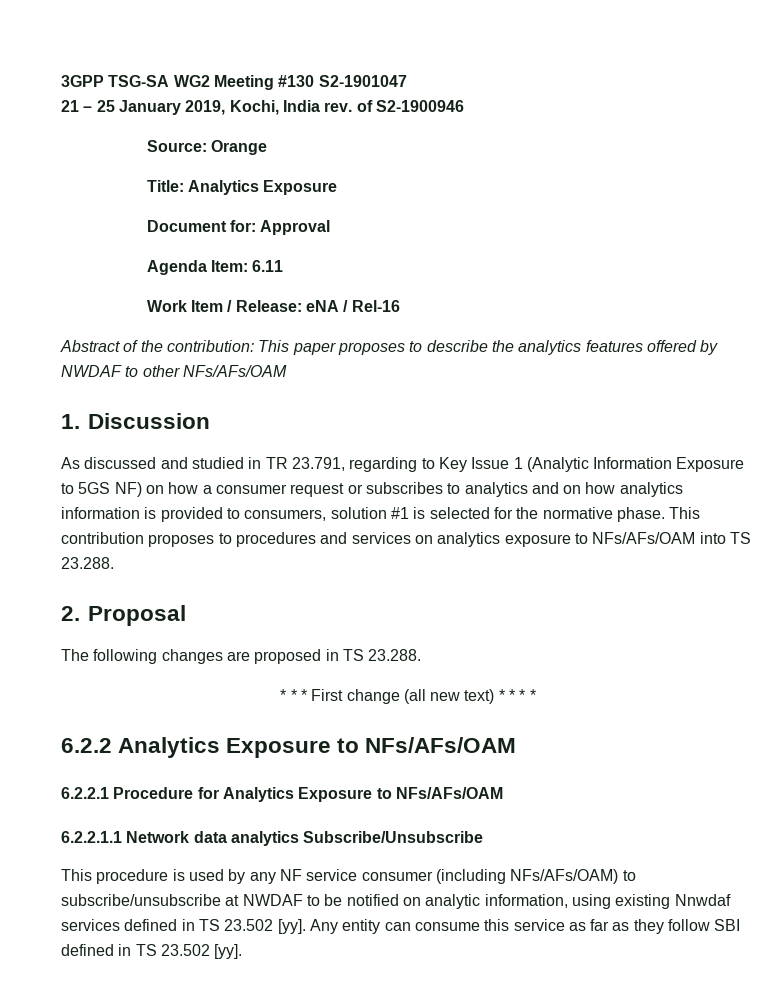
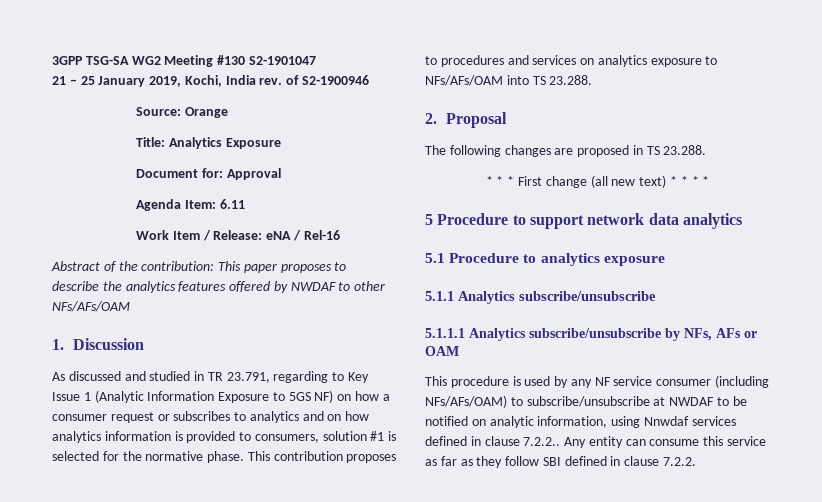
- 6.2.2 Analytics Exposure to NFs/AFs/OAM
- 6.2.2.1 Procedure for Analytics Exposure to NFs/AFs/OAM
- 6.2.2.1.1 Network data analytics Subscribe/Unsubscribe
+ 5 Procedure to support network data analytics
+ 5.1 Procedure to analytics exposure
+ 5.1.1 Analytics subscribe/unsubscribe
+ 5.1.1.1 Analytics subscribe/unsubscribe by NFs, AFs or OAM
- This procedure is used by any NF service consumer (including NFs/AFs/OAM) to subscribe/unsubscribe at NWDAF to be notified on analytic information, using existing Nnwdaf services defined in TS 23.502 [yy].
+ This procedure is used by any NF service consumer (including NFs/AFs/OAM) to subscribe/unsubscribe at NWDAF to be notified on analytic information, using Nnwdaf services defined in clause 7.2.2..
- Any entity can consume this service as far as they follow SBI defined in TS 23.502 [yy].
+ Any entity can consume this service as far as they follow SBI defined in clause 7.2.2.

